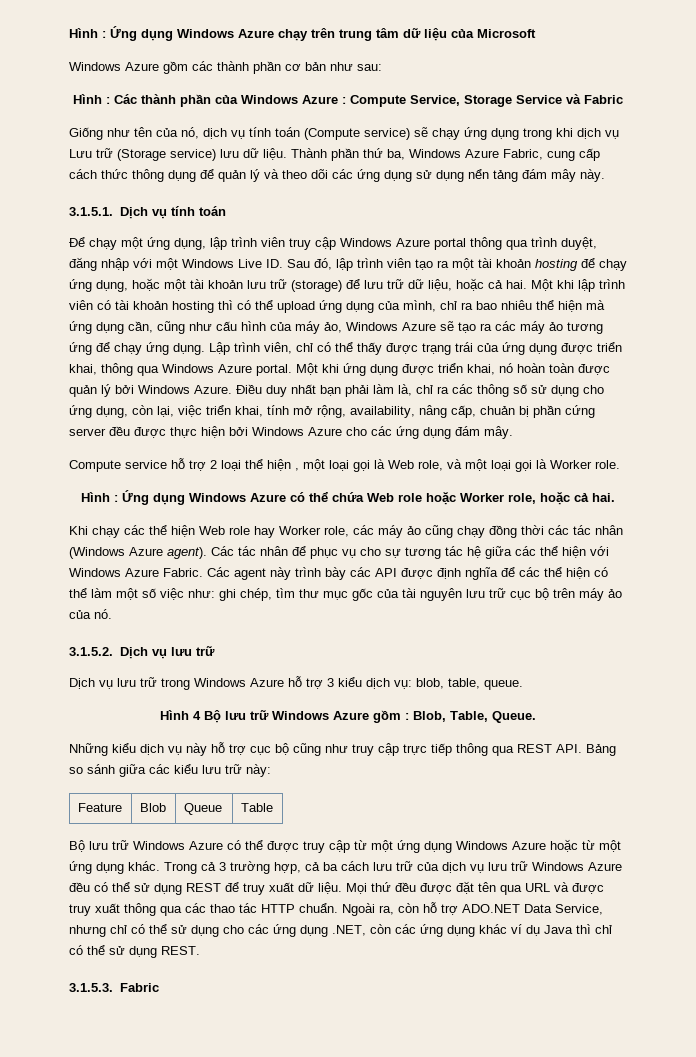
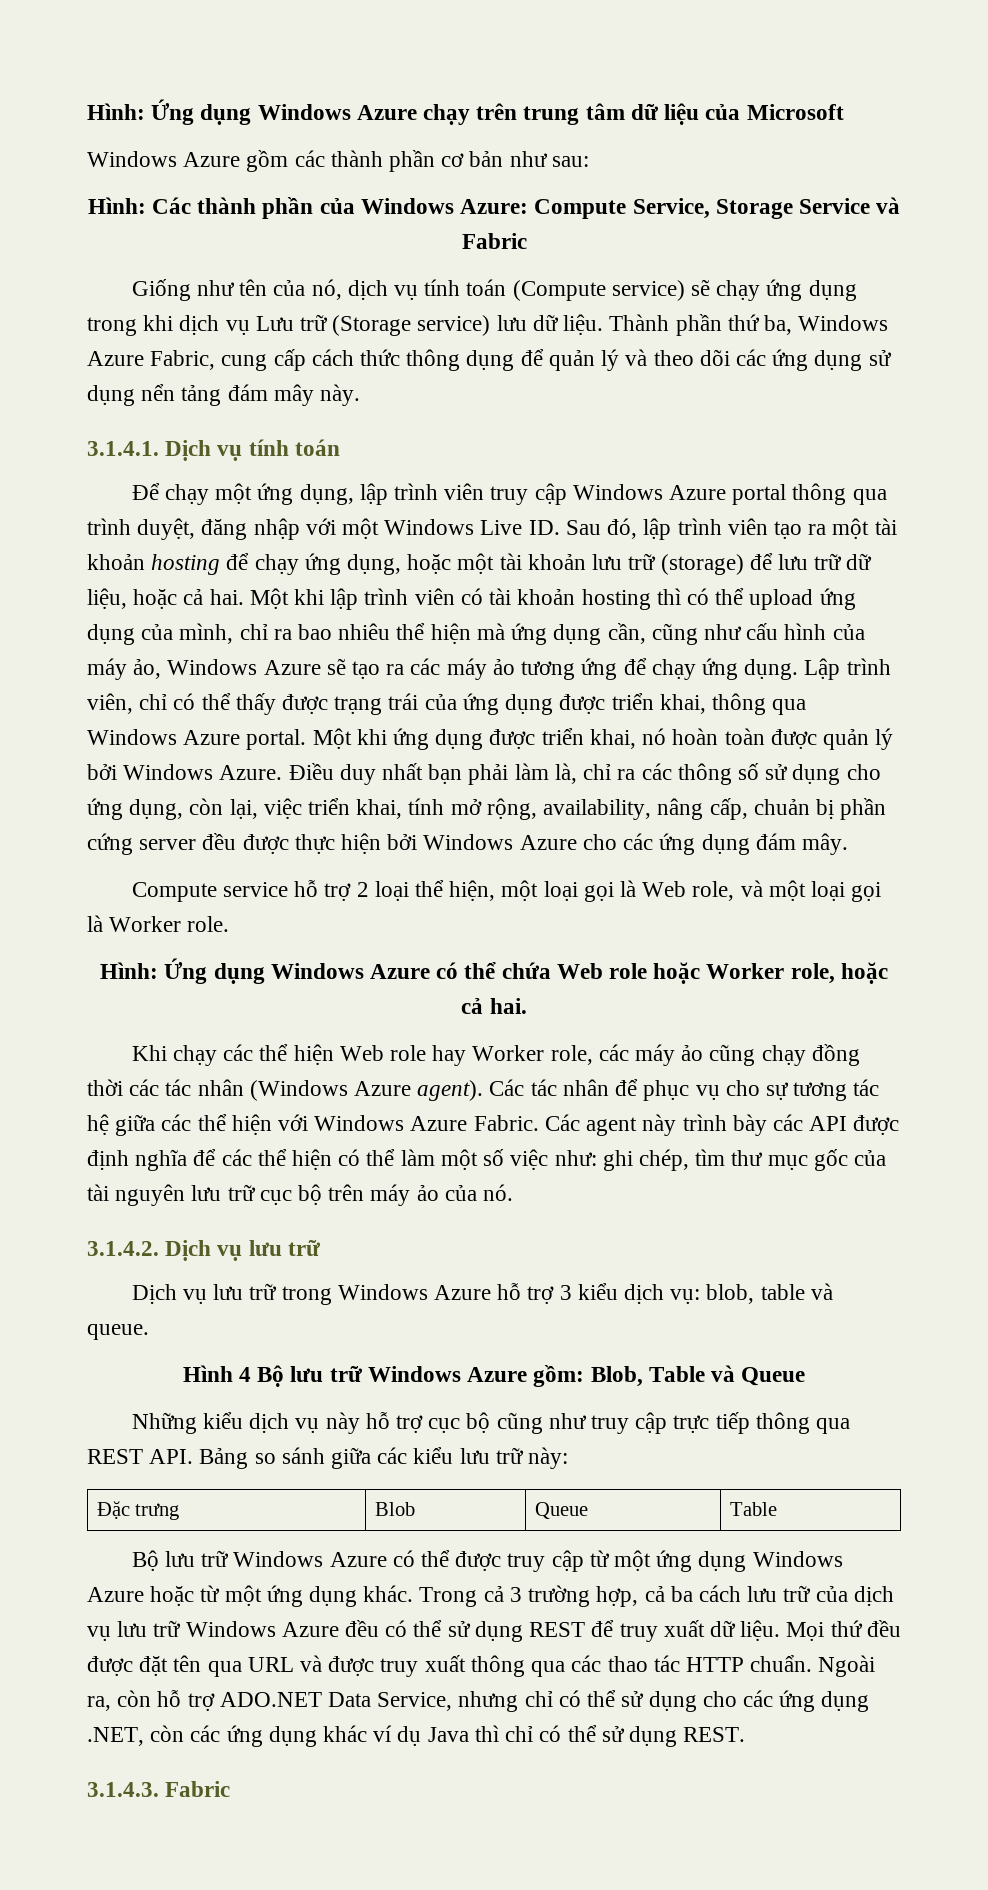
- Hình : Ứng dụng Windows Azure chạy trên trung tâm dữ liệu của Microsoft
+ Hình: Ứng dụng Windows Azure chạy trên trung tâm dữ liệu của Microsoft
- Hình : Các thành phần của Windows Azure : Compute Service, Storage Service và Fabric
+ Hình: Các thành phần của Windows Azure: Compute Service, Storage Service và Fabric
- 3.1.5.1. Dịch vụ tính toán
+ 3.1.4.1. Dịch vụ tính toán
- Compute service hỗ trợ 2 loại thể hiện , một loại gọi là Web role, và một loại gọi là Worker role.
+ Compute service hỗ trợ 2 loại thể hiện, một loại gọi là Web role, và một loại gọi là Worker role.
- Hình : Ứng dụng Windows Azure có thể chứa Web role hoặc Worker role, hoặc cả hai.
+ Hình: Ứng dụng Windows Azure có thể chứa Web role hoặc Worker role, hoặc cả hai.
- 3.1.5.2. Dịch vụ lưu trữ
+ 3.1.4.2. Dịch vụ lưu trữ
- Dịch vụ lưu trữ trong Windows Azure hỗ trợ 3 kiểu dịch vụ: blob, table, queue.
+ Dịch vụ lưu trữ trong Windows Azure hỗ trợ 3 kiểu dịch vụ: blob, table và queue.
- Hình 4 Bộ lưu trữ Windows Azure gồm : Blob, Table, Queue.
+ Hình 4 Bộ lưu trữ Windows Azure gồm: Blob, Table và Queue
- Feature | Blob | Queue | Table
+ Đặc trưng | Blob | Queue | Table
- 3.1.5.3. Fabric
+ 3.1.4.3. Fabric

